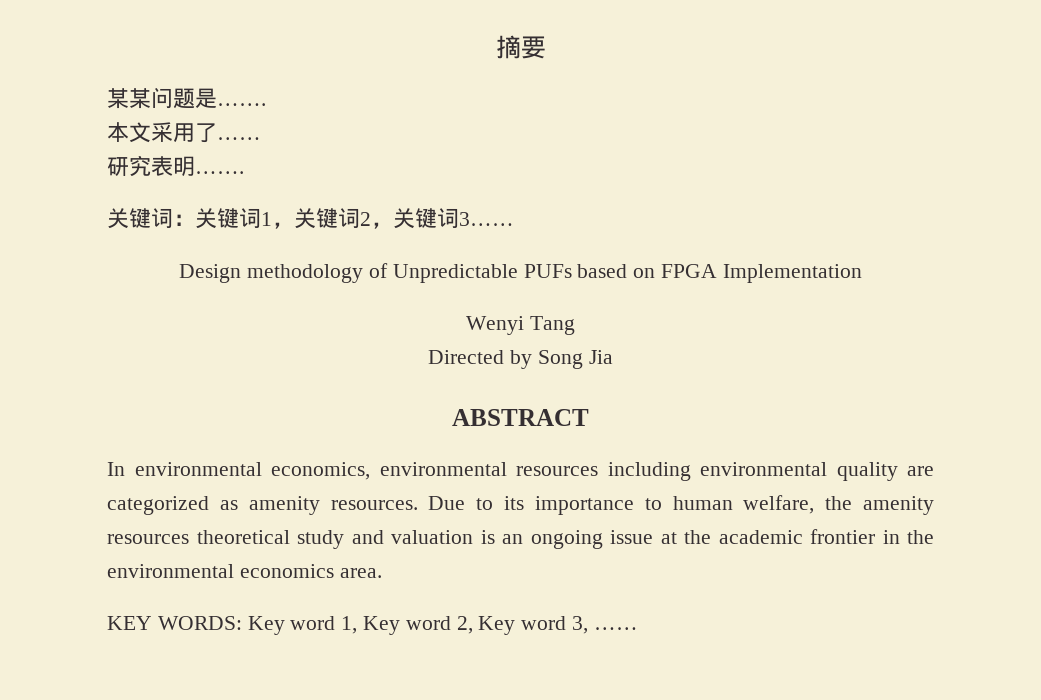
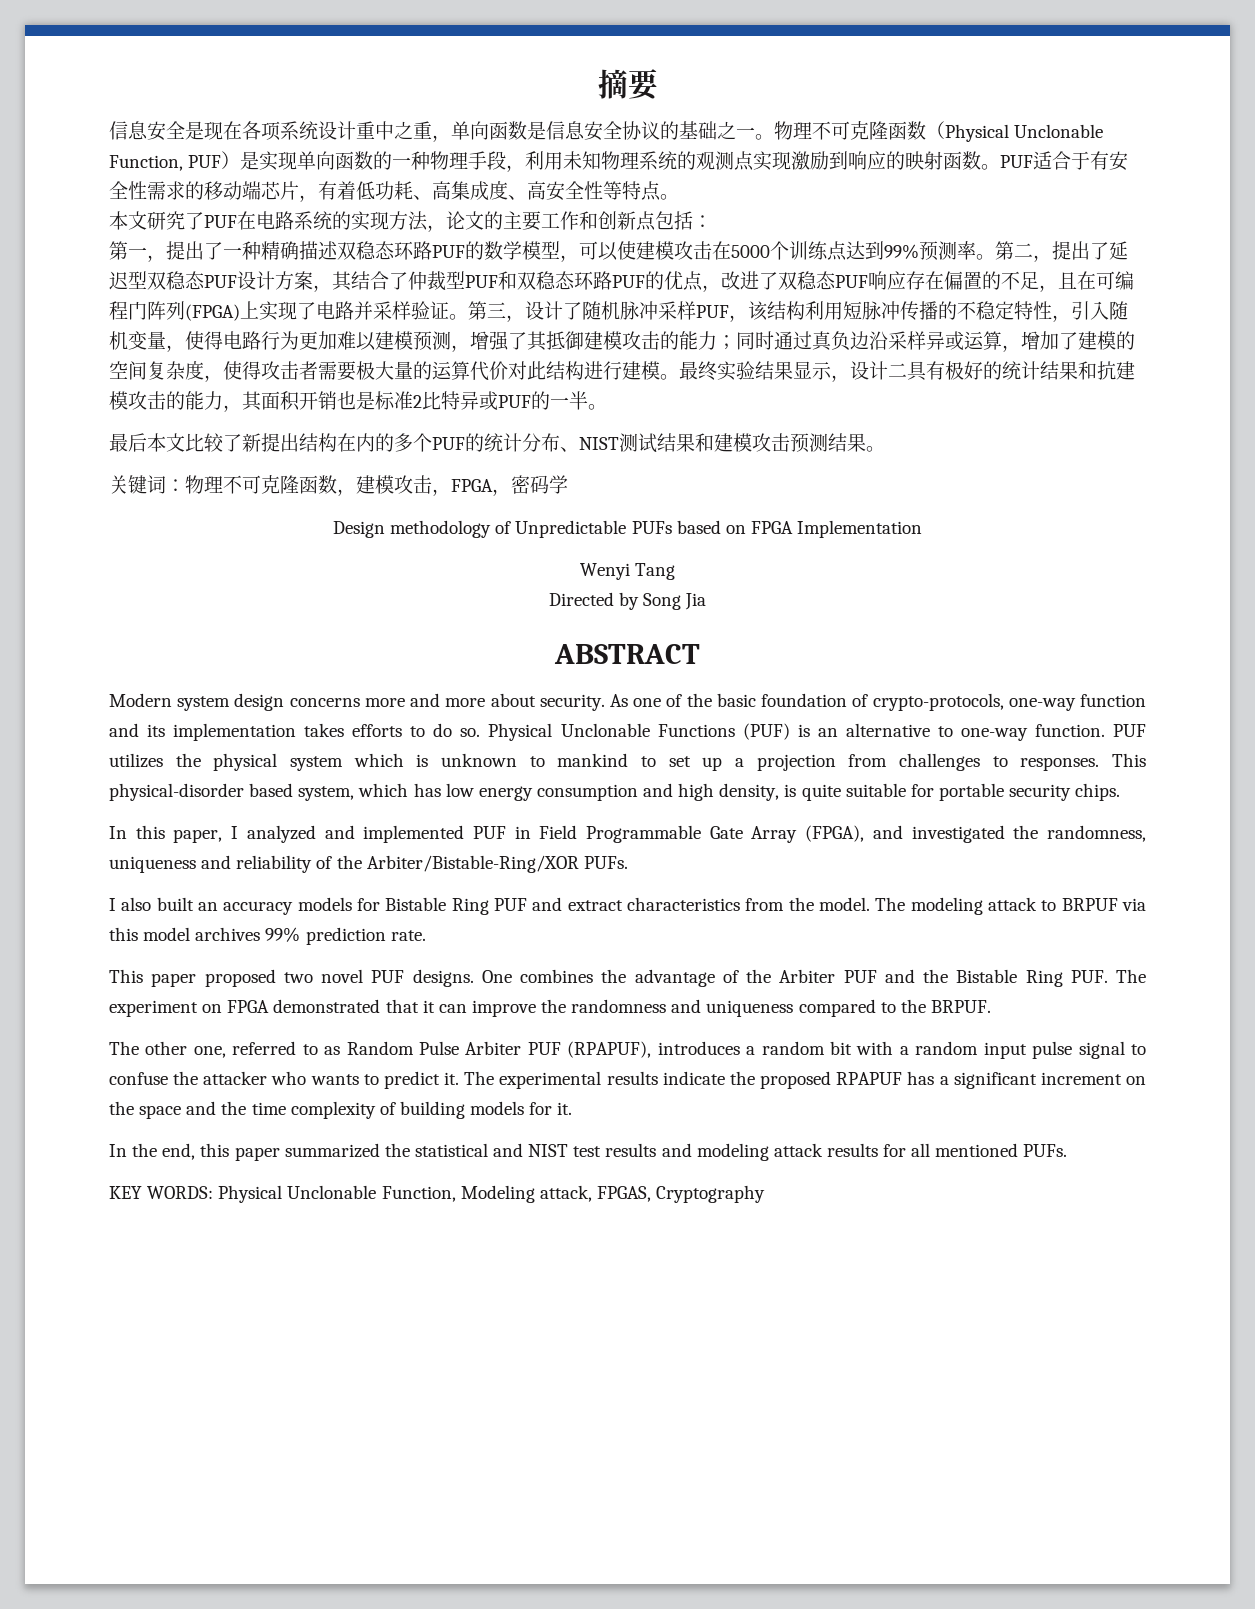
- 某某问题是…….
- 本文采用了……
- 研究表明…….
- 关键词：关键词1，关键词2，关键词3……
+ 信息安全是现在各项系统设计重中之重，单向函数是信息安全协议的基础之一。物理不可克隆函数（Physical Unclonable Function, PUF）是实现单向函数的一种物理手段，利用未知物理系统的观测点实现激励到响应的映射函数。PUF适合于有安全性需求的移动端芯片，有着低功耗、高集成度、高安全性等特点。
+ 本文研究了PUF在电路系统的实现方法，论文的主要工作和创新点包括：
+ 第一，提出了一种精确描述双稳态环路PUF的数学模型，可以使建模攻击在5000个训练点达到99%预测率。第二，提出了延迟型双稳态PUF设计方案，其结合了仲裁型PUF和双稳态环路PUF的优点，改进了双稳态PUF响应存在偏置的不足，且在可编程门阵列(FPGA)上实现了电路并采样验证。第三，设计了随机脉冲采样PUF，该结构利用短脉冲传播的不稳定特性，引入随机变量，使得电路行为更加难以建模预测，增强了其抵御建模攻击的能力；同时通过真负边沿采样异或运算，增加了建模的空间复杂度，使得攻击者需要极大量的运算代价对此结构进行建模。最终实验结果显示，设计二具有极好的统计结果和抗建模攻击的能力，其面积开销也是标准2比特异或PUF的一半。
+ 最后本文比较了新提出结构在内的多个PUF的统计分布、NIST测试结果和建模攻击预测结果。
+ 关键词：物理不可克隆函数，建模攻击，FPGA，密码学
- In environmental economics, environmental resources including environmental quality are categorized as amenity resources. Due to its importance to human welfare, the amenity resources theoretical study and valuation is an ongoing issue at the academic frontier in the environmental economics area.
- KEY WORDS: Key word 1, Key word 2, Key word 3, ……
+ Modern system design concerns more and more about security. As one of the basic foundation of crypto-protocols, one-way function and its implementation takes efforts to do so. Physical Unclonable Functions (PUF) is an alternative to one-way function. PUF utilizes the physical system which is unknown to mankind to set up a projection from challenges to responses. This physical-disorder based system, which has low energy consumption and high density, is quite suitable for portable security chips.
+ In this paper, I analyzed and implemented PUF in Field Programmable Gate Array (FPGA), and investigated the randomness, uniqueness and reliability of the Arbiter/Bistable-Ring/XOR PUFs.
+ I also built an accuracy models for Bistable Ring PUF and extract characteristics from the model. The modeling attack to BRPUF via this model archives 99% prediction rate.
+ This paper proposed two novel PUF designs. One combines the advantage of the Arbiter PUF and the Bistable Ring PUF. The experiment on FPGA demonstrated that it can improve the randomness and uniqueness compared to the BRPUF.
+ The other one, referred to as Random Pulse Arbiter PUF (RPAPUF), introduces a random bit with a random input pulse signal to confuse the attacker who wants to predict it. The experimental results indicate the proposed RPAPUF has a significant increment on the space and the time complexity of building models for it.
+ In the end, this paper summarized the statistical and NIST test results and modeling attack results for all mentioned PUFs.
+ KEY WORDS: Physical Unclonable Function, Modeling attack, FPGAS, Cryptography

